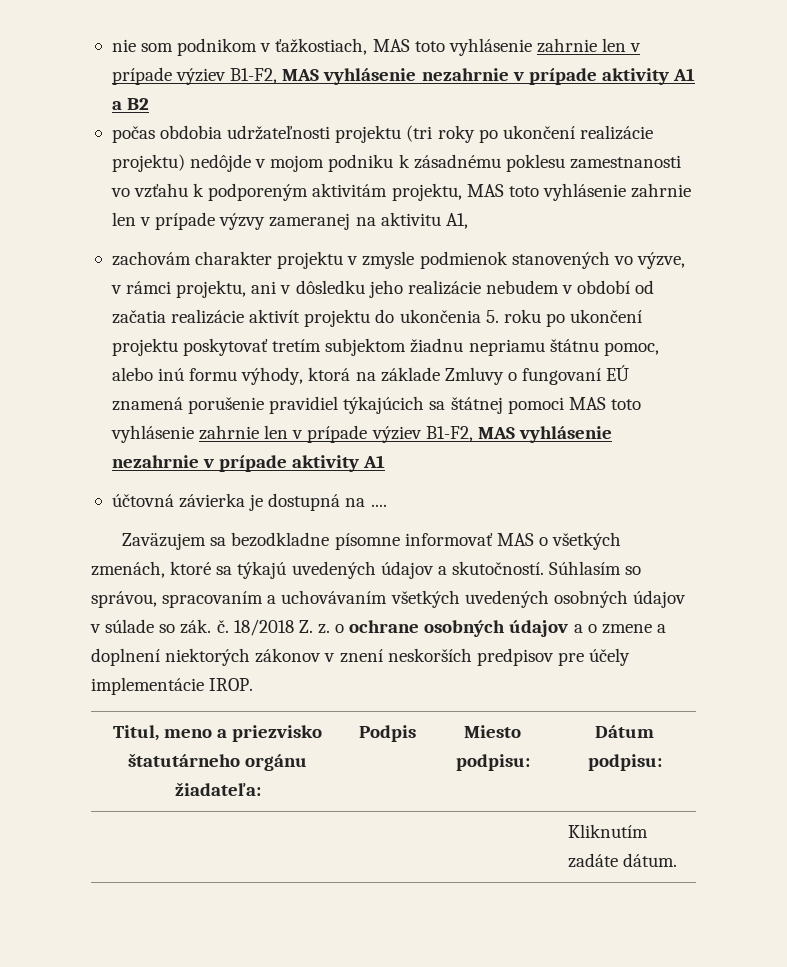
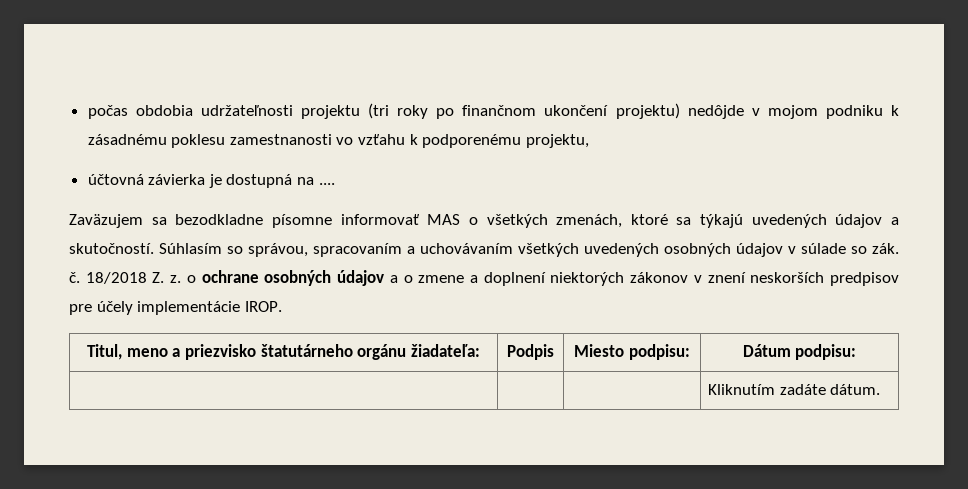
- nie som podnikom v ťažkostiach, MAS toto vyhlásenie zahrnie len v prípade výziev B1-F2, MAS vyhlásenie nezahrnie v prípade aktivity A1 a B2
- počas obdobia udržateľnosti projektu (tri roky po ukončení realizácie projektu) nedôjde v mojom podniku k zásadnému poklesu zamestnanosti vo vzťahu k podporeným aktivitám projektu, MAS toto vyhlásenie zahrnie len v prípade výzvy zameranej na aktivitu A1,
- zachovám charakter projektu v zmysle podmienok stanovených vo výzve, v rámci projektu, ani v dôsledku jeho realizácie nebudem v období od začatia realizácie aktivít projektu do ukončenia 5. roku po ukončení projektu poskytovať tretím subjektom žiadnu nepriamu štátnu pomoc, alebo inú formu výhody, ktorá na základe Zmluvy o fungovaní EÚ znamená porušenie pravidiel týkajúcich sa štátnej pomoci MAS toto vyhlásenie zahrnie len v prípade výziev B1-F2, MAS vyhlásenie nezahrnie v prípade aktivity A1
+ počas obdobia udržateľnosti projektu (tri roky po finančnom ukončení projektu) nedôjde v mojom podniku k zásadnému poklesu zamestnanosti vo vzťahu k podporenému projektu,

